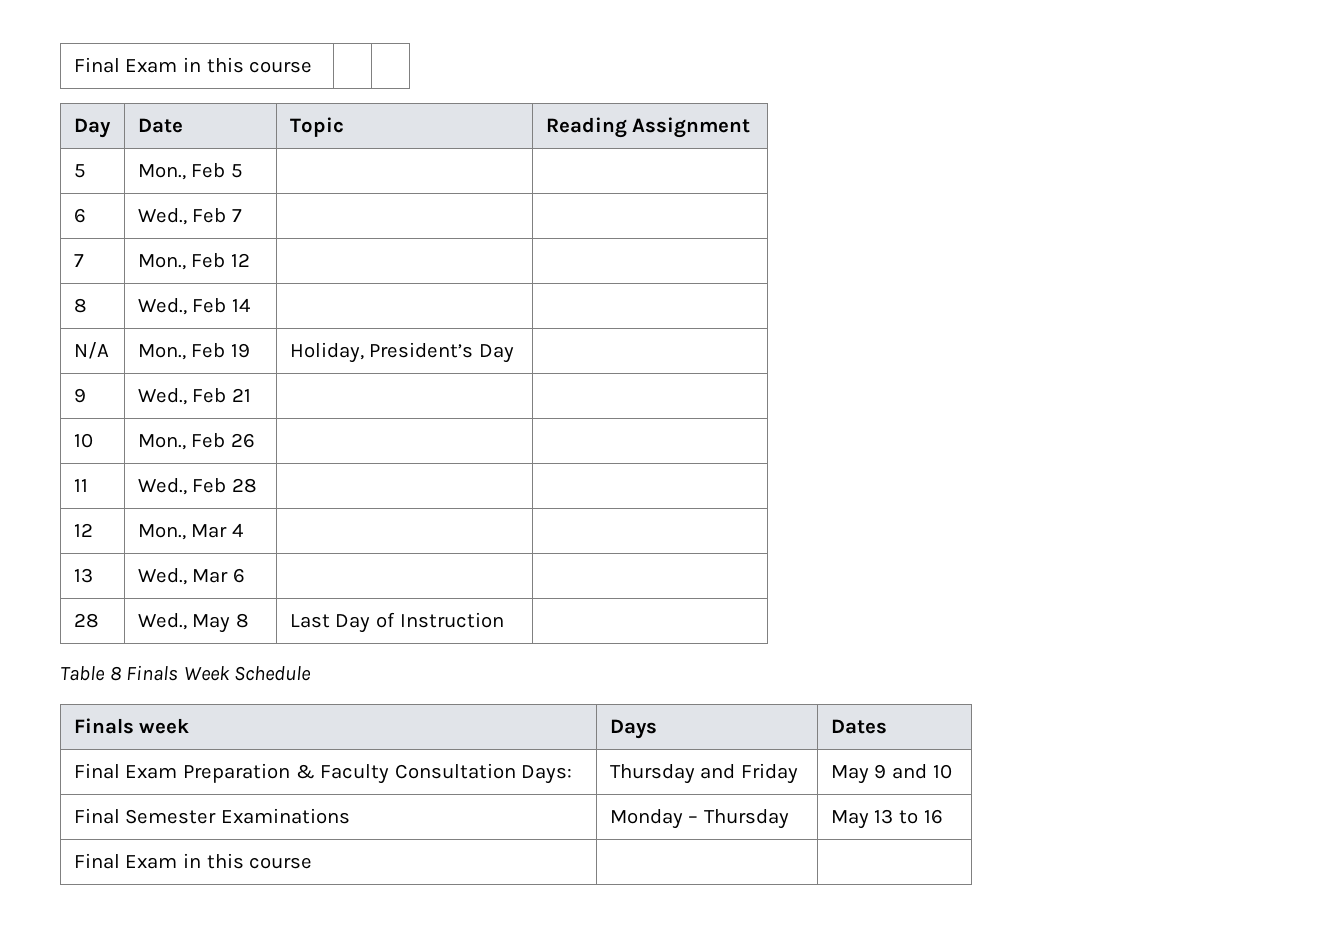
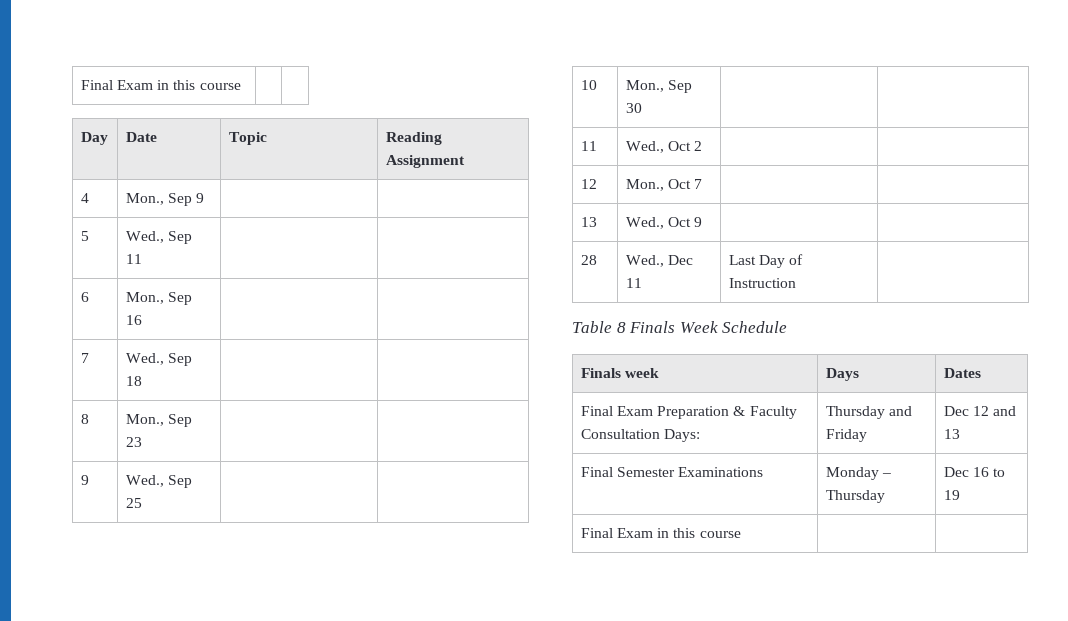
- 5 | Mon., Feb 5 | |
- 6 | Wed., Feb 7 | |
- 7 | Mon., Feb 12 | |
- 8 | Wed., Feb 14 | |
- N/A | Mon., Feb 19 | Holiday, President’s Day |
+ 4 | Mon., Sep 9 | |
+ 5 | Wed., Sep 11 | |
+ 6 | Mon., Sep 16 | |
+ 7 | Wed., Sep 18 | |
+ 8 | Mon., Sep 23 | |
- 9 | Wed., Feb 21 | |
+ 9 | Wed., Sep 25 | |
- 10 | Mon., Feb 26 | |
+ 10 | Mon., Sep 30 | |
- 11 | Wed., Feb 28 | |
+ 11 | Wed., Oct 2 | |
- 12 | Mon., Mar 4 | |
+ 12 | Mon., Oct 7 | |
- 13 | Wed., Mar 6 | |
+ 13 | Wed., Oct 9 | |
- 28 | Wed., May 8 | Last Day of Instruction |
+ 28 | Wed., Dec 11 | Last Day of Instruction |
- Final Exam Preparation & Faculty Consultation Days: | Thursday and Friday | May 9 and 10
+ Final Exam Preparation & Faculty Consultation Days: | Thursday and Friday | Dec 12 and 13
- Final Semester Examinations | Monday – Thursday | May 13 to 16
+ Final Semester Examinations | Monday – Thursday | Dec 16 to 19

